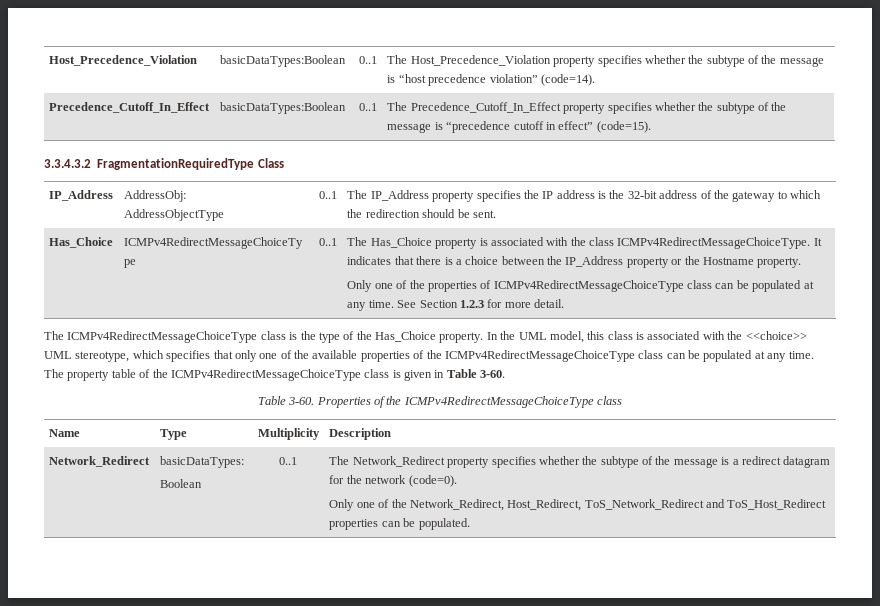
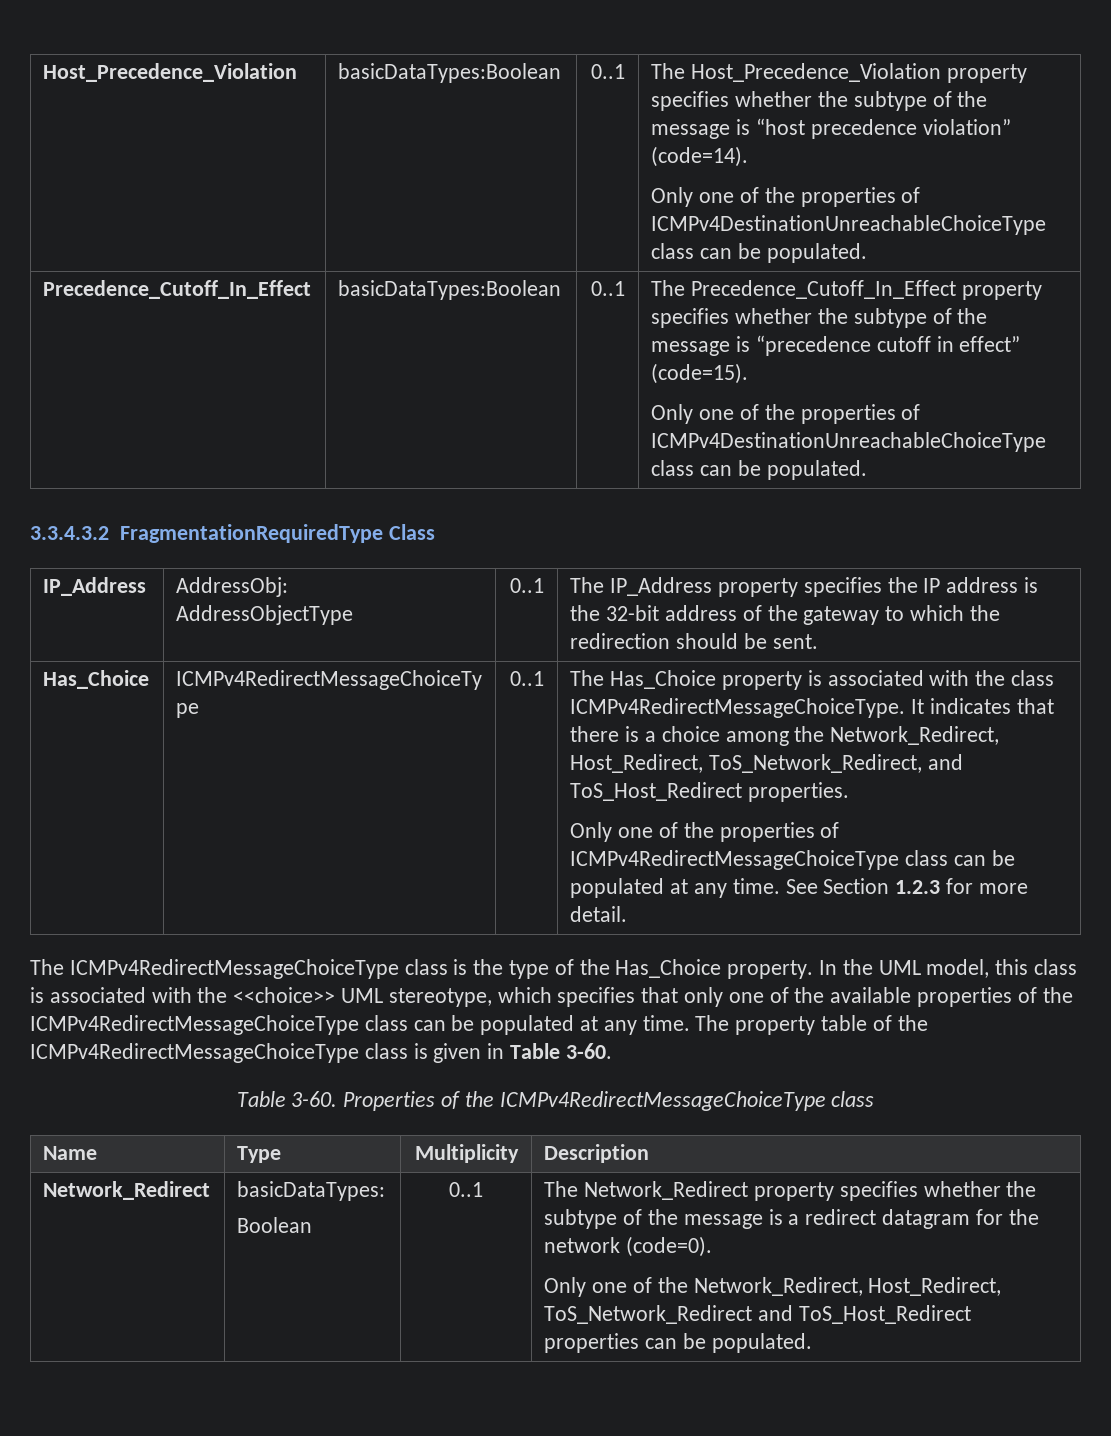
  Host_Precedence_Violation | basicDataTypes:Boolean | 0..1 | The Host_Precedence_Violation property specifies whether the subtype of the message is “host precedence violation” (code=14).
+ Only one of the properties of ICMPv4DestinationUnreachableChoiceType class can be populated.
  Precedence_Cutoff_In_Effect | basicDataTypes:Boolean | 0..1 | The Precedence_Cutoff_In_Effect property specifies whether the subtype of the message is “precedence cutoff in effect” (code=15).
+ Only one of the properties of ICMPv4DestinationUnreachableChoiceType class can be populated.
- It indicates that there is a choice between the IP_Address property or the Hostname property.
+ It indicates that there is a choice among the Network_Redirect, Host_Redirect, ToS_Network_Redirect, and ToS_Host_Redirect properties.

